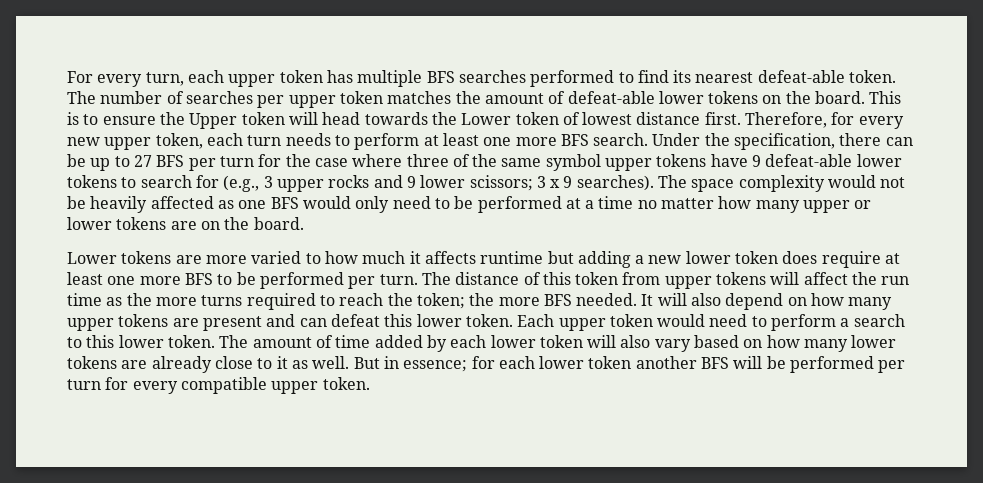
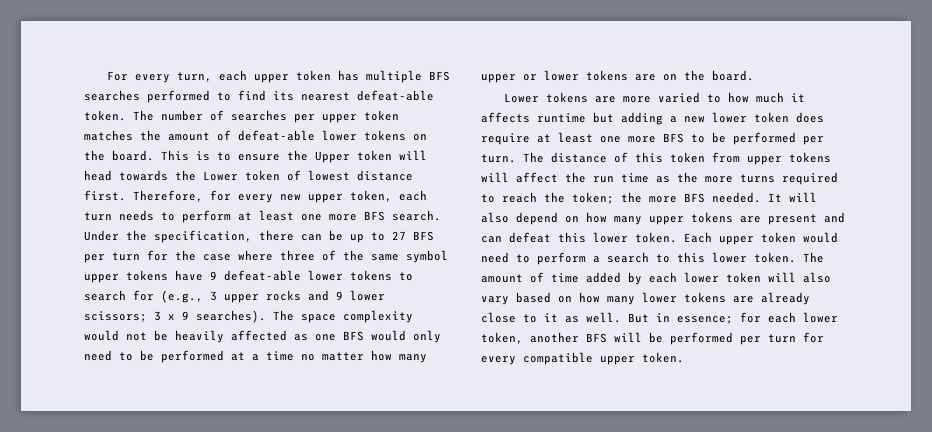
- But in essence; for each lower token another BFS will be performed per turn for every compatible upper token.
+ But in essence; for each lower token, another BFS will be performed per turn for every compatible upper token.

